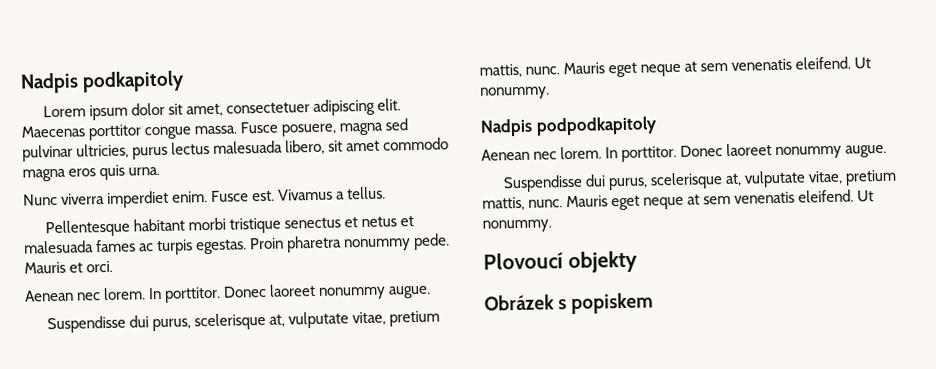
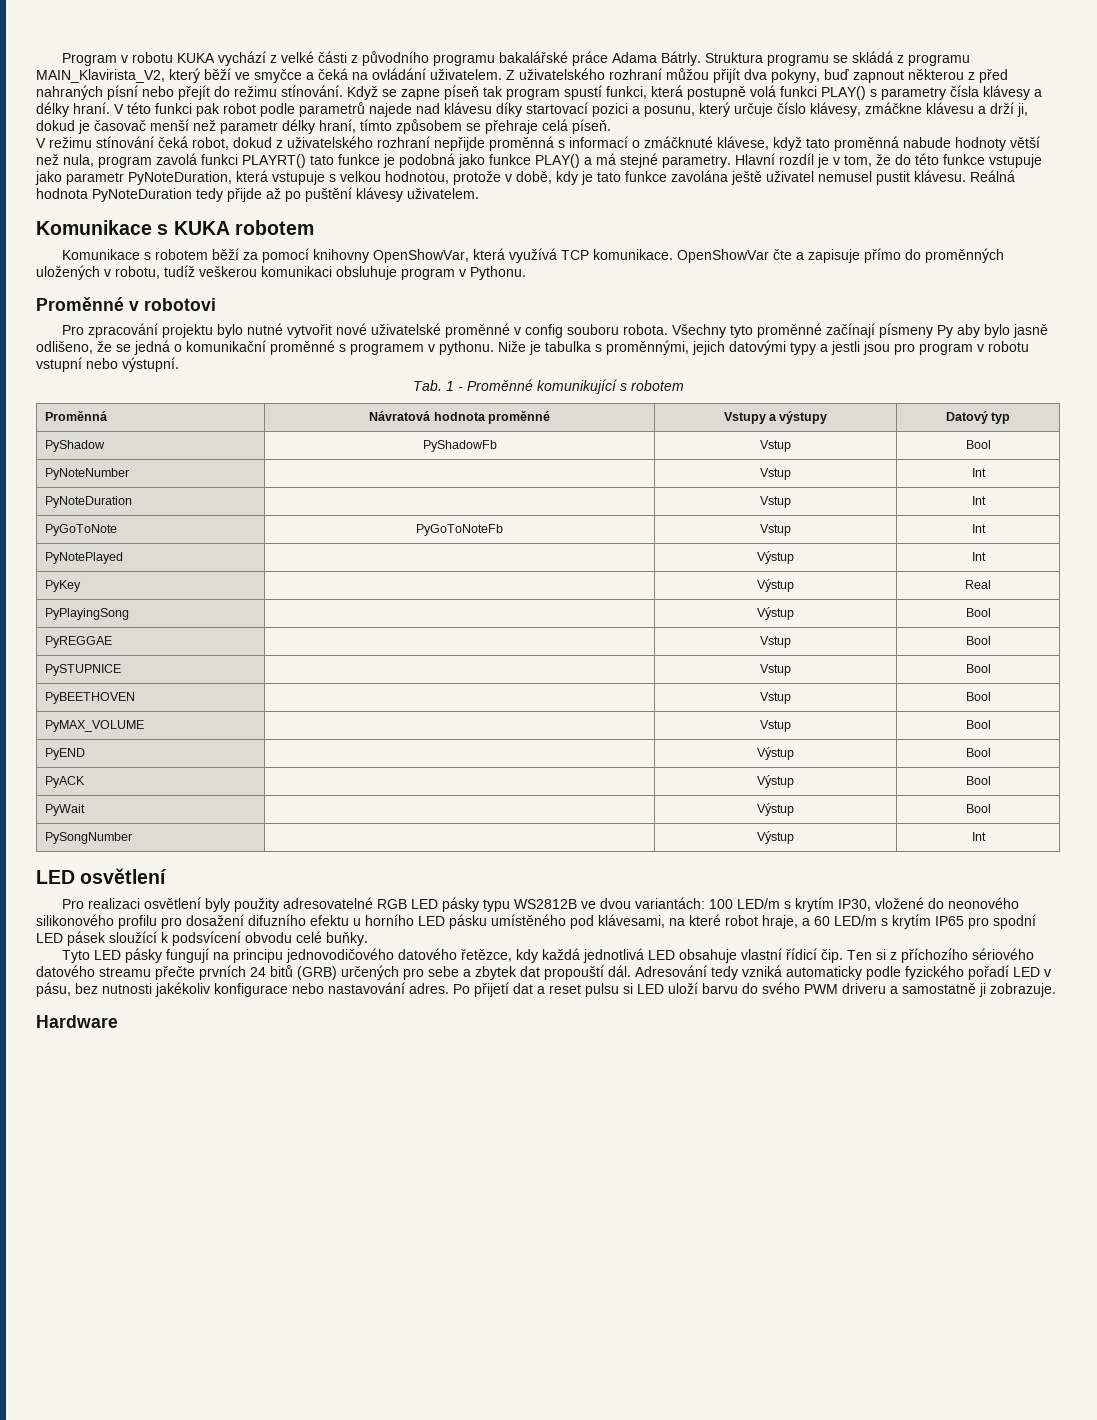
- Nadpis podkapitoly
- Lorem ipsum dolor sit amet, consectetuer adipiscing elit. Maecenas porttitor congue massa. Fusce posuere, magna sed pulvinar ultricies, purus lectus malesuada libero, sit amet commodo magna eros quis urna.
- Nunc viverra imperdiet enim. Fusce est. Vivamus a tellus.
- Pellentesque habitant morbi tristique senectus et netus et malesuada fames ac turpis egestas. Proin pharetra nonummy pede. Mauris et orci.
- Aenean nec lorem. In porttitor. Donec laoreet nonummy augue.
- Suspendisse dui purus, scelerisque at, vulputate vitae, pretium mattis, nunc. Mauris eget neque at sem venenatis eleifend. Ut nonummy.
- Nadpis podpodkapitoly
- Aenean nec lorem. In porttitor. Donec laoreet nonummy augue.
- Suspendisse dui purus, scelerisque at, vulputate vitae, pretium mattis, nunc. Mauris eget neque at sem venenatis eleifend. Ut nonummy.
- Plovoucí objekty
- Obrázek s popiskem
+ Program v robotu KUKA vychází z velké části z původního programu bakalářské práce Adama Bátrly. Struktura programu se skládá z programu MAIN_Klavirista_V2, který běží ve smyčce a čeká na ovládání uživatelem. Z uživatelského rozhraní můžou přijít dva pokyny, buď zapnout některou z před nahraných písní nebo přejít do režimu stínování. Když se zapne píseň tak program spustí funkci, která postupně volá funkci PLAY() s parametry čísla klávesy a délky hraní. V této funkci pak robot podle parametrů najede nad klávesu díky startovací pozici a posunu, který určuje číslo klávesy, zmáčkne klávesu a drží ji, dokud je časovač menší než parametr délky hraní, tímto způsobem se přehraje celá píseň.
+ V režimu stínování čeká robot, dokud z uživatelského rozhraní nepřijde proměnná s informací o zmáčknuté klávese, když tato proměnná nabude hodnoty větší než nula, program zavolá funkci PLAYRT() tato funkce je podobná jako funkce PLAY() a má stejné parametry. Hlavní rozdíl je v tom, že do této funkce vstupuje jako parametr PyNoteDuration, která vstupuje s velkou hodnotou, protože v době, kdy je tato funkce zavolána ještě uživatel nemusel pustit klávesu. Reálná hodnota PyNoteDuration tedy přijde až po puštění klávesy uživatelem.
+ Komunikace s KUKA robotem
+ Komunikace s robotem běží za pomocí knihovny OpenShowVar, která využívá TCP komunikace. OpenShowVar čte a zapisuje přímo do proměnných uložených v robotu, tudíž veškerou komunikaci obsluhuje program v Pythonu.
+ Proměnné v robotovi
+ Pro zpracování projektu bylo nutné vytvořit nové uživatelské proměnné v config souboru robota. Všechny tyto proměnné začínají písmeny Py aby bylo jasně odlišeno, že se jedná o komunikační proměnné s programem v pythonu. Niže je tabulka s proměnnými, jejich datovými typy a jestli jsou pro program v robotu vstupní nebo výstupní.
+ Tab. 1 - Proměnné komunikující s robotem
+ Proměnná | Návratová hodnota proměnné | Vstupy a výstupy | Datový typ
+ PyShadow | PyShadowFb | Vstup | Bool
+ PyNoteNumber | | Vstup | Int
+ PyNoteDuration | | Vstup | Int
+ PyGoToNote | PyGoToNoteFb | Vstup | Int
+ PyNotePlayed | | Výstup | Int
+ PyKey | | Výstup | Real
+ PyPlayingSong | | Výstup | Bool
+ PyREGGAE | | Vstup | Bool
+ PySTUPNICE | | Vstup | Bool
+ PyBEETHOVEN | | Vstup | Bool
+ PyMAX_VOLUME | | Vstup | Bool
+ PyEND | | Výstup | Bool
+ PyACK | | Výstup | Bool
+ PyWait | | Výstup | Bool
+ PySongNumber | | Výstup | Int
+ LED osvětlení
+ Pro realizaci osvětlení byly použity adresovatelné RGB LED pásky typu WS2812B ve dvou variantách: 100 LED/m s krytím IP30, vložené do neonového silikonového profilu pro dosažení difuzního efektu u horního LED pásku umístěného pod klávesami, na které robot hraje, a 60 LED/m s krytím IP65 pro spodní LED pásek sloužící k podsvícení obvodu celé buňky.
+ Tyto LED pásky fungují na principu jednovodičového datového řetězce, kdy každá jednotlivá LED obsahuje vlastní řídicí čip. Ten si z příchozího sériového datového streamu přečte prvních 24 bitů (GRB) určených pro sebe a zbytek dat propouští dál. Adresování tedy vzniká automaticky podle fyzického pořadí LED v pásu, bez nutnosti jakékoliv konfigurace nebo nastavování adres. Po přijetí dat a reset pulsu si LED uloží barvu do svého PWM driveru a samostatně ji zobrazuje.
+ Hardware

